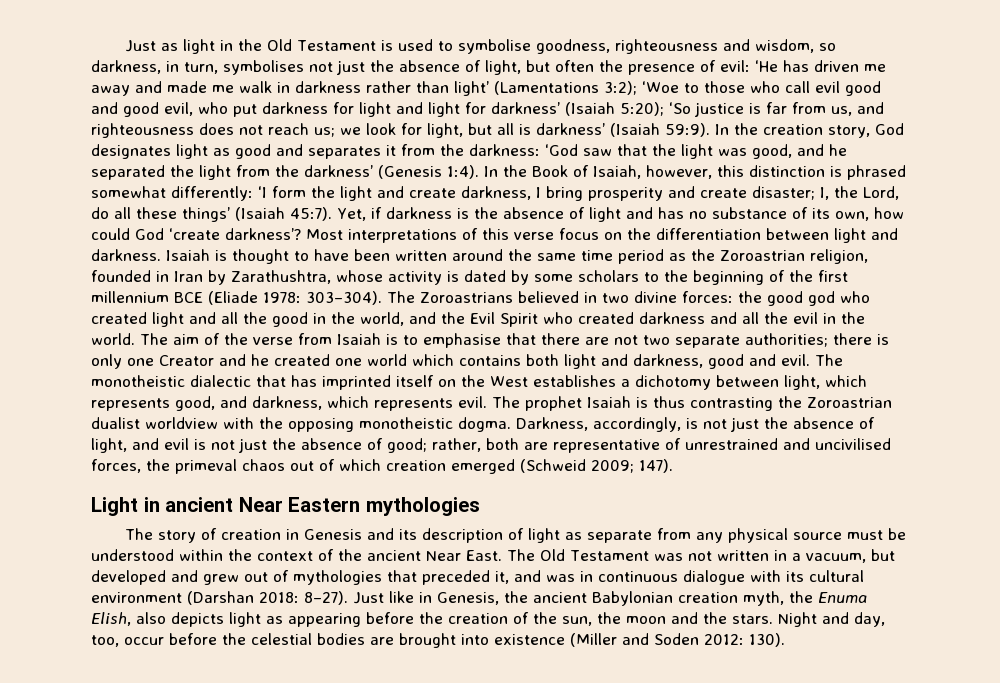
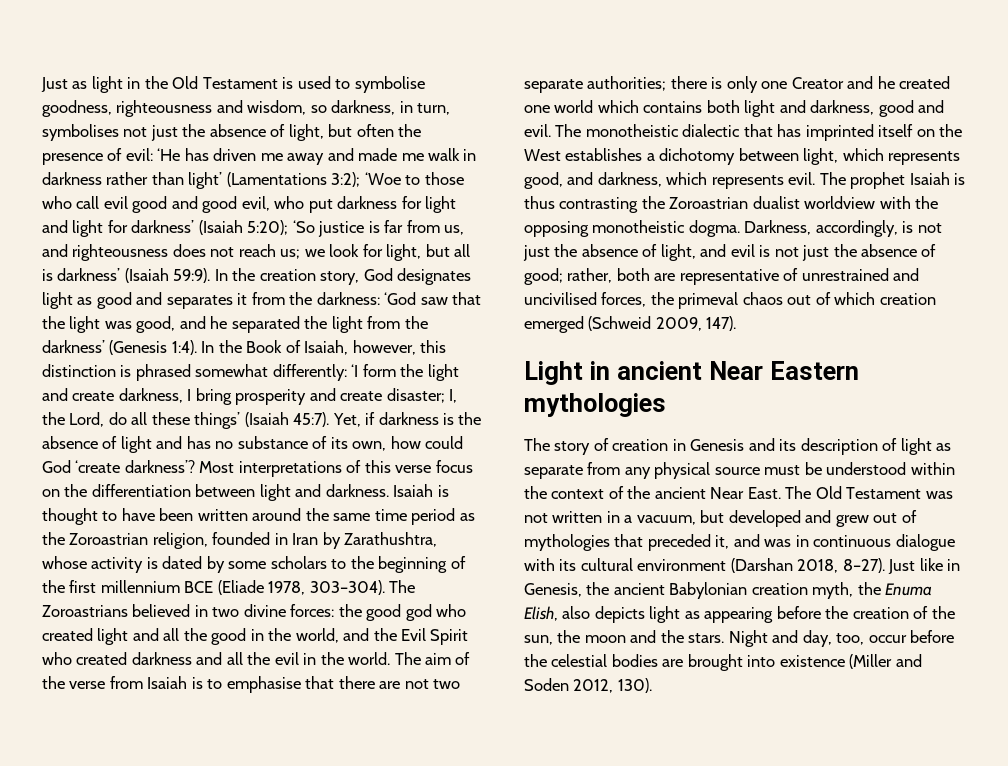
- Isaiah is thought to have been written around the same time period as the Zoroastrian religion, founded in Iran by Zarathushtra, whose activity is dated by some scholars to the beginning of the first millennium BCE (Eliade 1978: 303–304).
+ Isaiah is thought to have been written around the same time period as the Zoroastrian religion, founded in Iran by Zarathushtra, whose activity is dated by some scholars to the beginning of the first millennium BCE (Eliade 1978, 303–304).
- Darkness, accordingly, is not just the absence of light, and evil is not just the absence of good; rather, both are representative of unrestrained and uncivilised forces, the primeval chaos out of which creation emerged (Schweid 2009; 147).
+ Darkness, accordingly, is not just the absence of light, and evil is not just the absence of good; rather, both are representative of unrestrained and uncivilised forces, the primeval chaos out of which creation emerged (Schweid 2009, 147).
- The Old Testament was not written in a vacuum, but developed and grew out of mythologies that preceded it, and was in continuous dialogue with its cultural environment (Darshan 2018: 8–27).
+ The Old Testament was not written in a vacuum, but developed and grew out of mythologies that preceded it, and was in continuous dialogue with its cultural environment (Darshan 2018, 8–27).
- Night and day, too, occur before the celestial bodies are brought into existence (Miller and Soden 2012: 130).
+ Night and day, too, occur before the celestial bodies are brought into existence (Miller and Soden 2012, 130).

